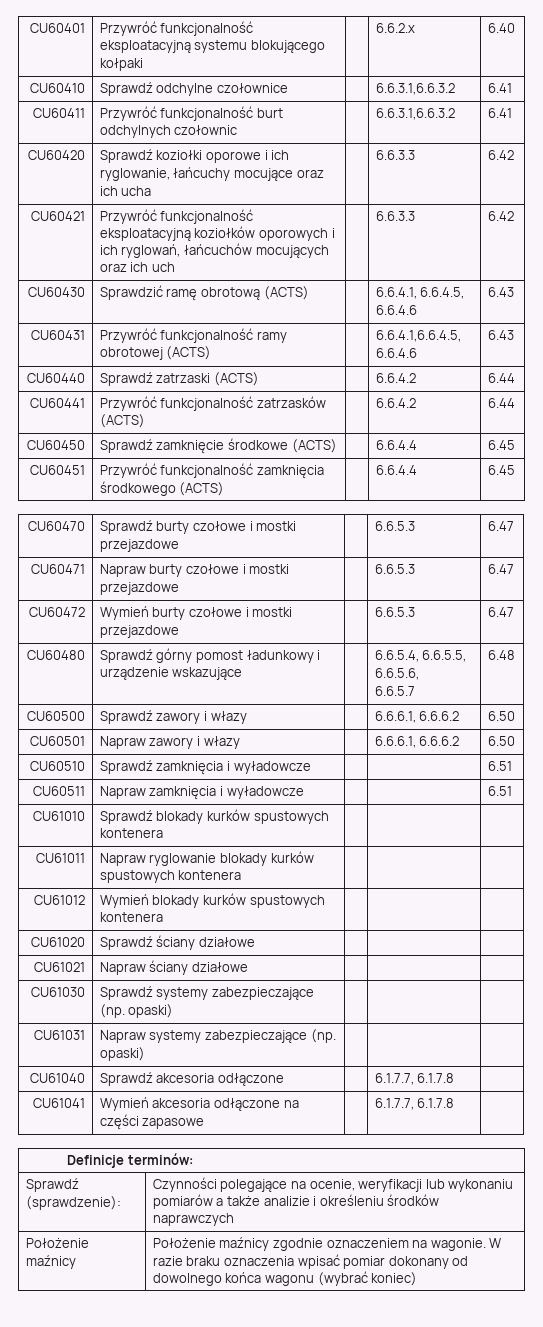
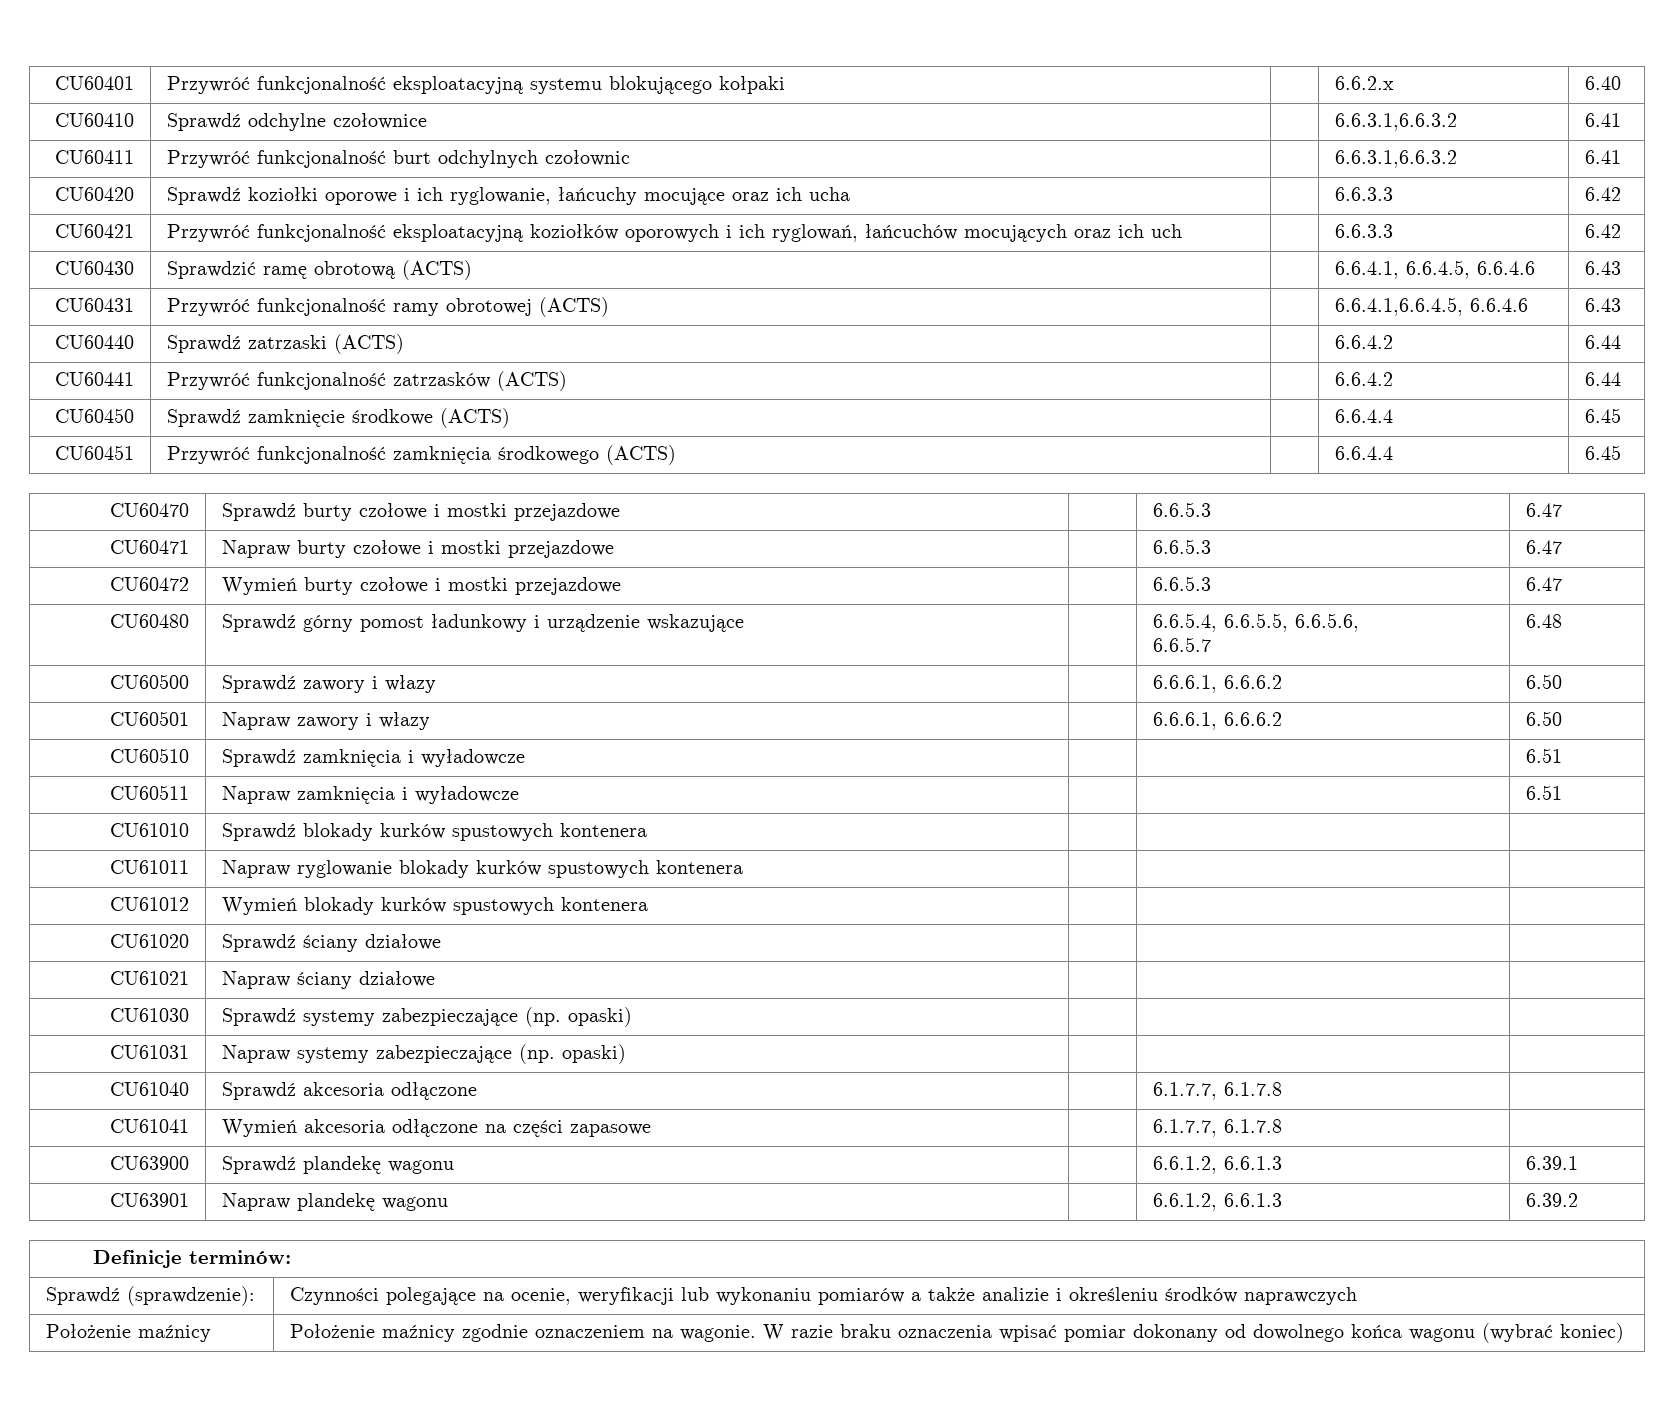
+ CU63900 | Sprawdź plandekę wagonu | | 6.6.1.2, 6.6.1.3 | 6.39.1
+ CU63901 | Napraw plandekę wagonu | | 6.6.1.2, 6.6.1.3 | 6.39.2

